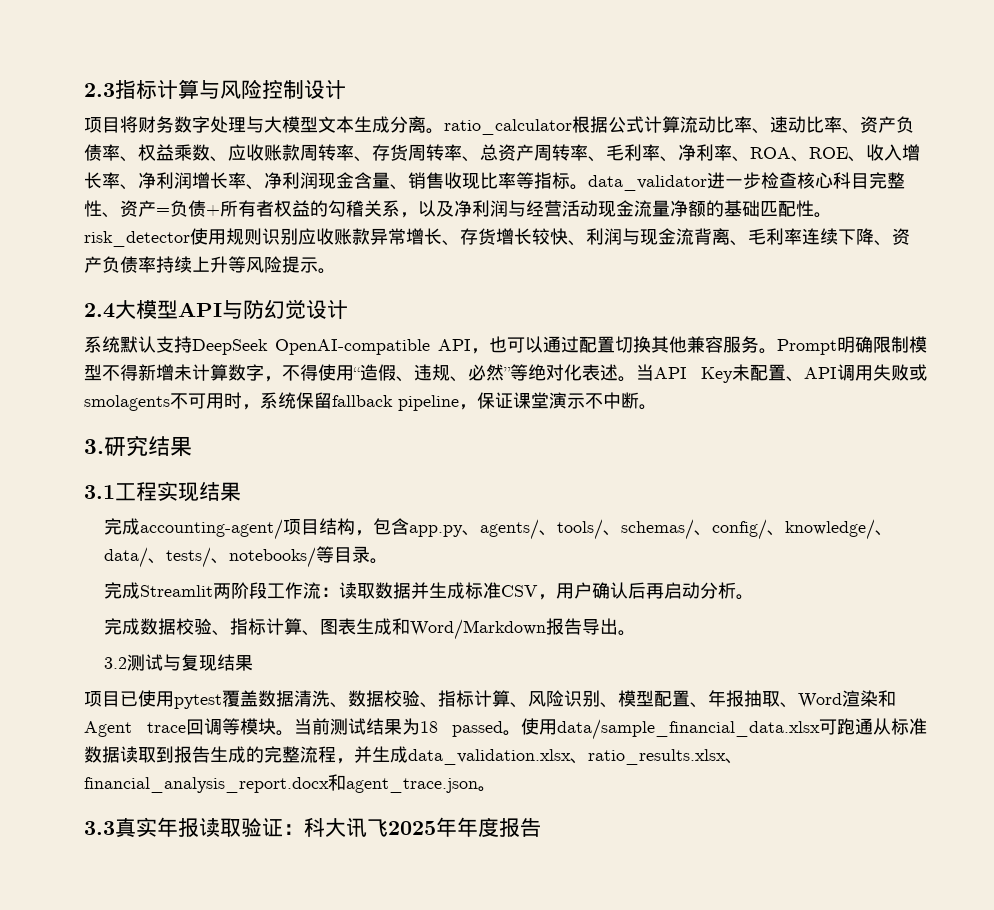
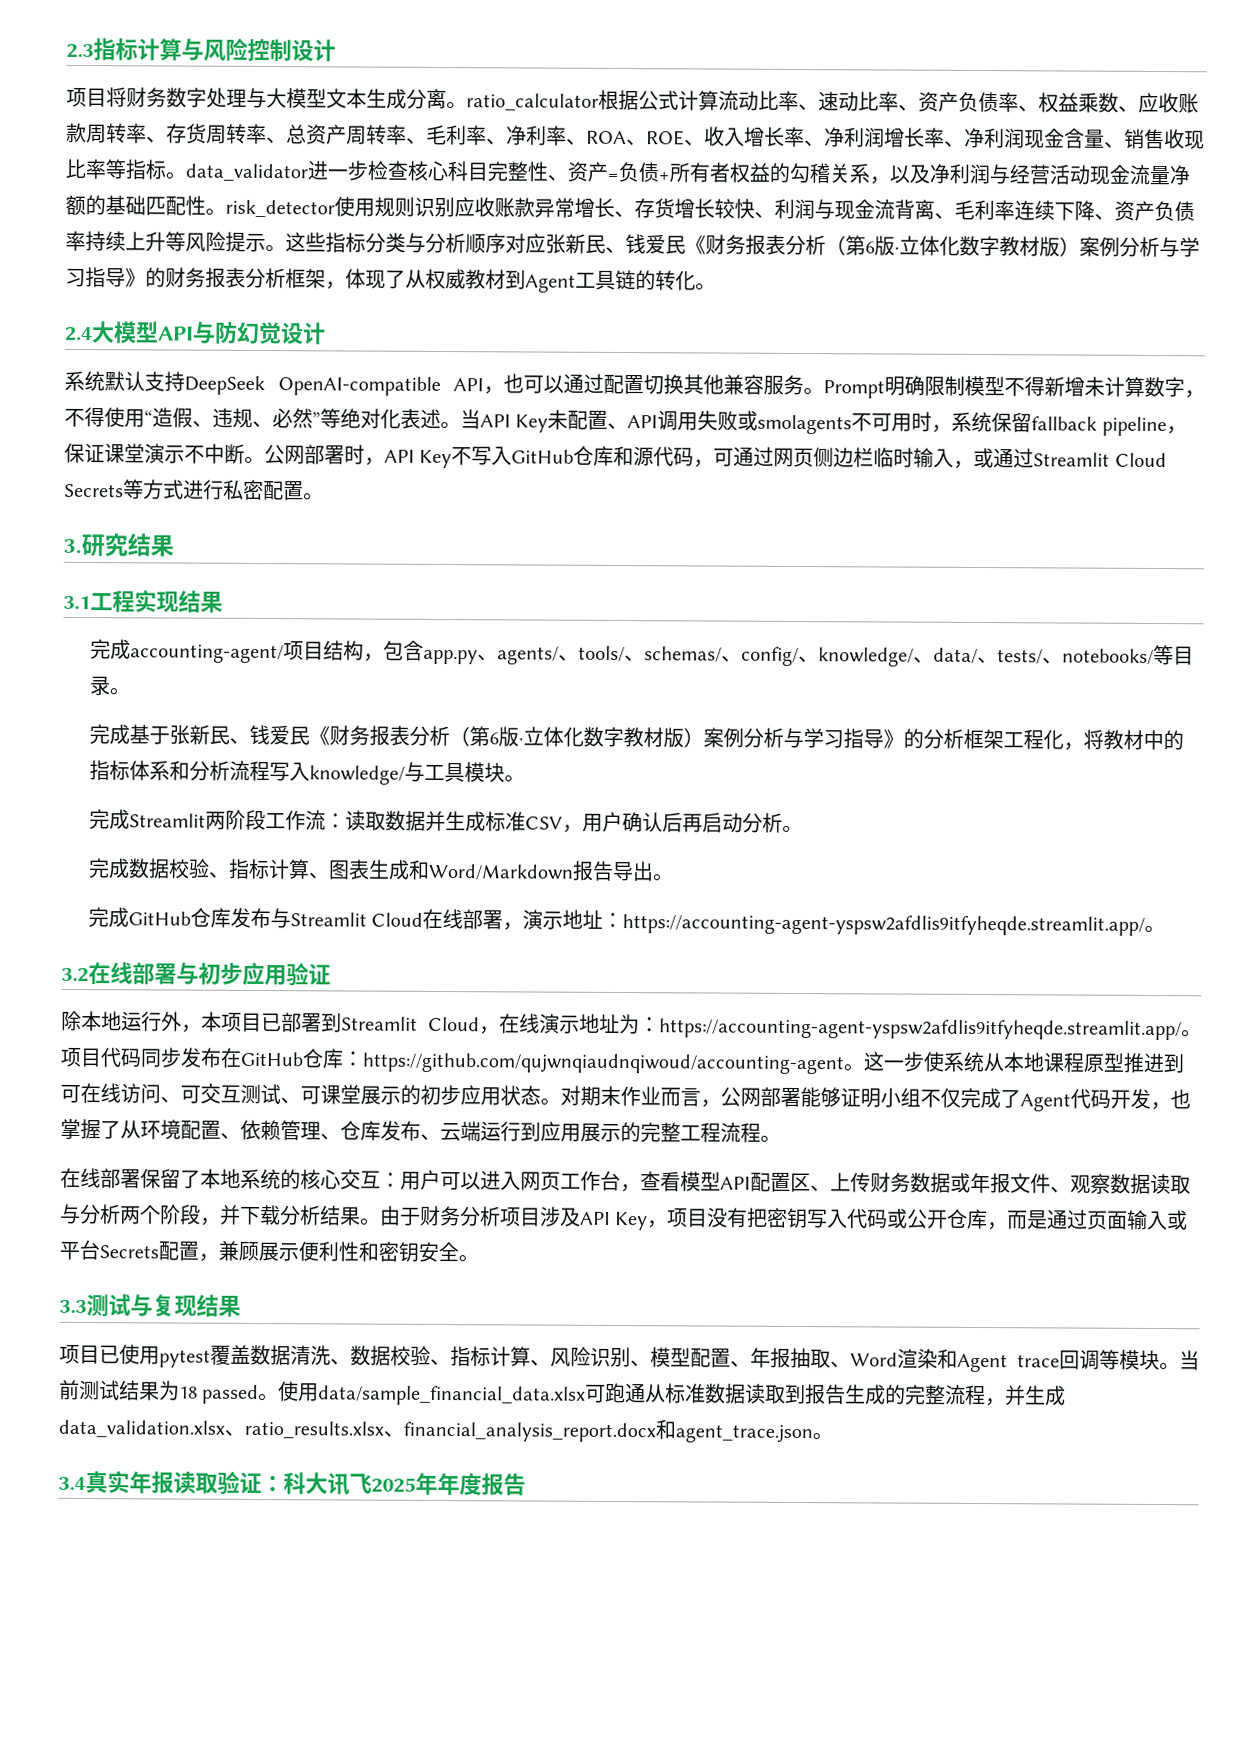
+ 这些指标分类与分析顺序对应张新民、钱爱民《财务报表分析（第6版·立体化数字教材版）案例分析与学习指导》的财务报表分析框架，体现了从权威教材到Agent工具链的转化。
+ 公网部署时，API Key不写入GitHub仓库和源代码，可通过网页侧边栏临时输入，或通过Streamlit Cloud Secrets等方式进行私密配置。
+ 完成基于张新民、钱爱民《财务报表分析（第6版·立体化数字教材版）案例分析与学习指导》的分析框架工程化，将教材中的指标体系和分析流程写入knowledge/与工具模块。
- 3.2测试与复现结果
+ 完成GitHub仓库发布与Streamlit Cloud在线部署，演示地址：https://accounting-agent-yspsw2afdlis9itfyheqde.streamlit.app/。
+ 3.2在线部署与初步应用验证
+ 除本地运行外，本项目已部署到Streamlit Cloud，在线演示地址为：https://accounting-agent-yspsw2afdlis9itfyheqde.streamlit.app/。项目代码同步发布在GitHub仓库：https://github.com/qujwnqiaudnqiwoud/accounting-agent。这一步使系统从本地课程原型推进到可在线访问、可交互测试、可课堂展示的初步应用状态。对期末作业而言，公网部署能够证明小组不仅完成了Agent代码开发，也掌握了从环境配置、依赖管理、仓库发布、云端运行到应用展示的完整工程流程。
+ 在线部署保留了本地系统的核心交互：用户可以进入网页工作台，查看模型API配置区、上传财务数据或年报文件、观察数据读取与分析两个阶段，并下载分析结果。由于财务分析项目涉及API Key，项目没有把密钥写入代码或公开仓库，而是通过页面输入或平台Secrets配置，兼顾展示便利性和密钥安全。
+ 3.3测试与复现结果
- 3.3真实年报读取验证：科大讯飞2025年年度报告
+ 3.4真实年报读取验证：科大讯飞2025年年度报告

